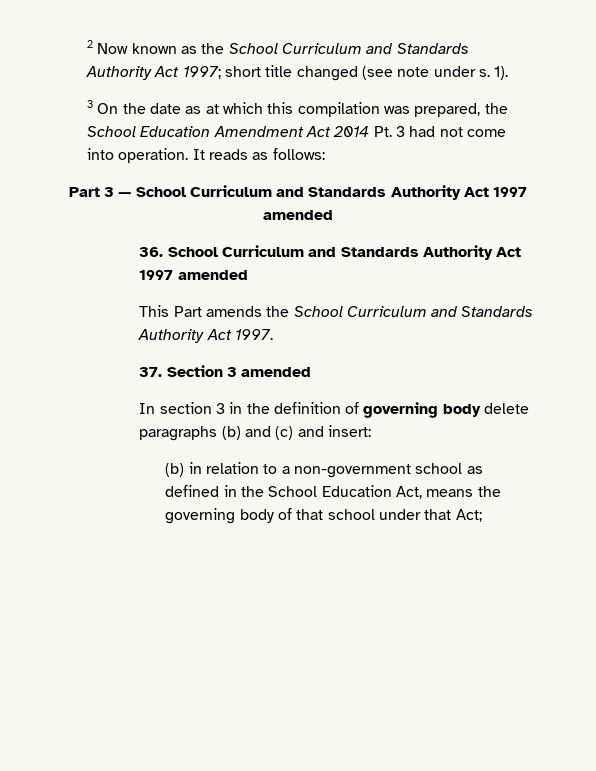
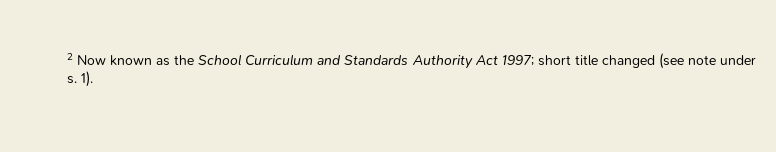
- 3 On the date as at which this compilation was prepared, the School Education Amendment Act 2014 Pt. 3 had not come into operation. It reads as follows:
- Part 3 — School Curriculum and Standards Authority Act 1997 amended
- 36. School Curriculum and Standards Authority Act 1997 amended
- This Part amends the School Curriculum and Standards Authority Act 1997.
- 37. Section 3 amended
- In section 3 in the definition of governing body delete paragraphs (b) and (c) and insert:
- (b) in relation to a non-government school as defined in the School Education Act, means the governing body of that school under that Act;

